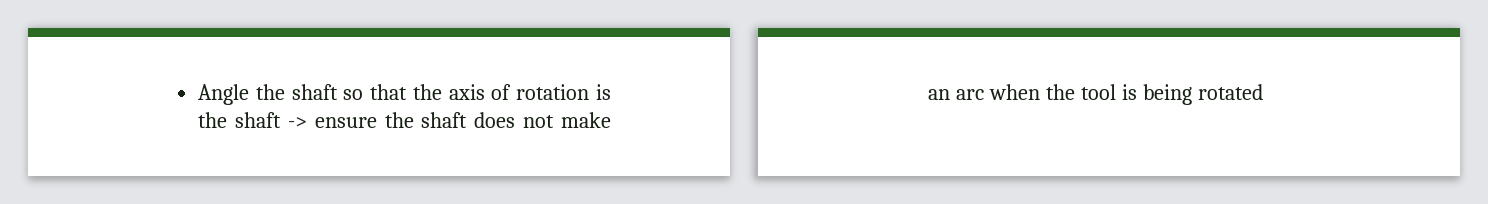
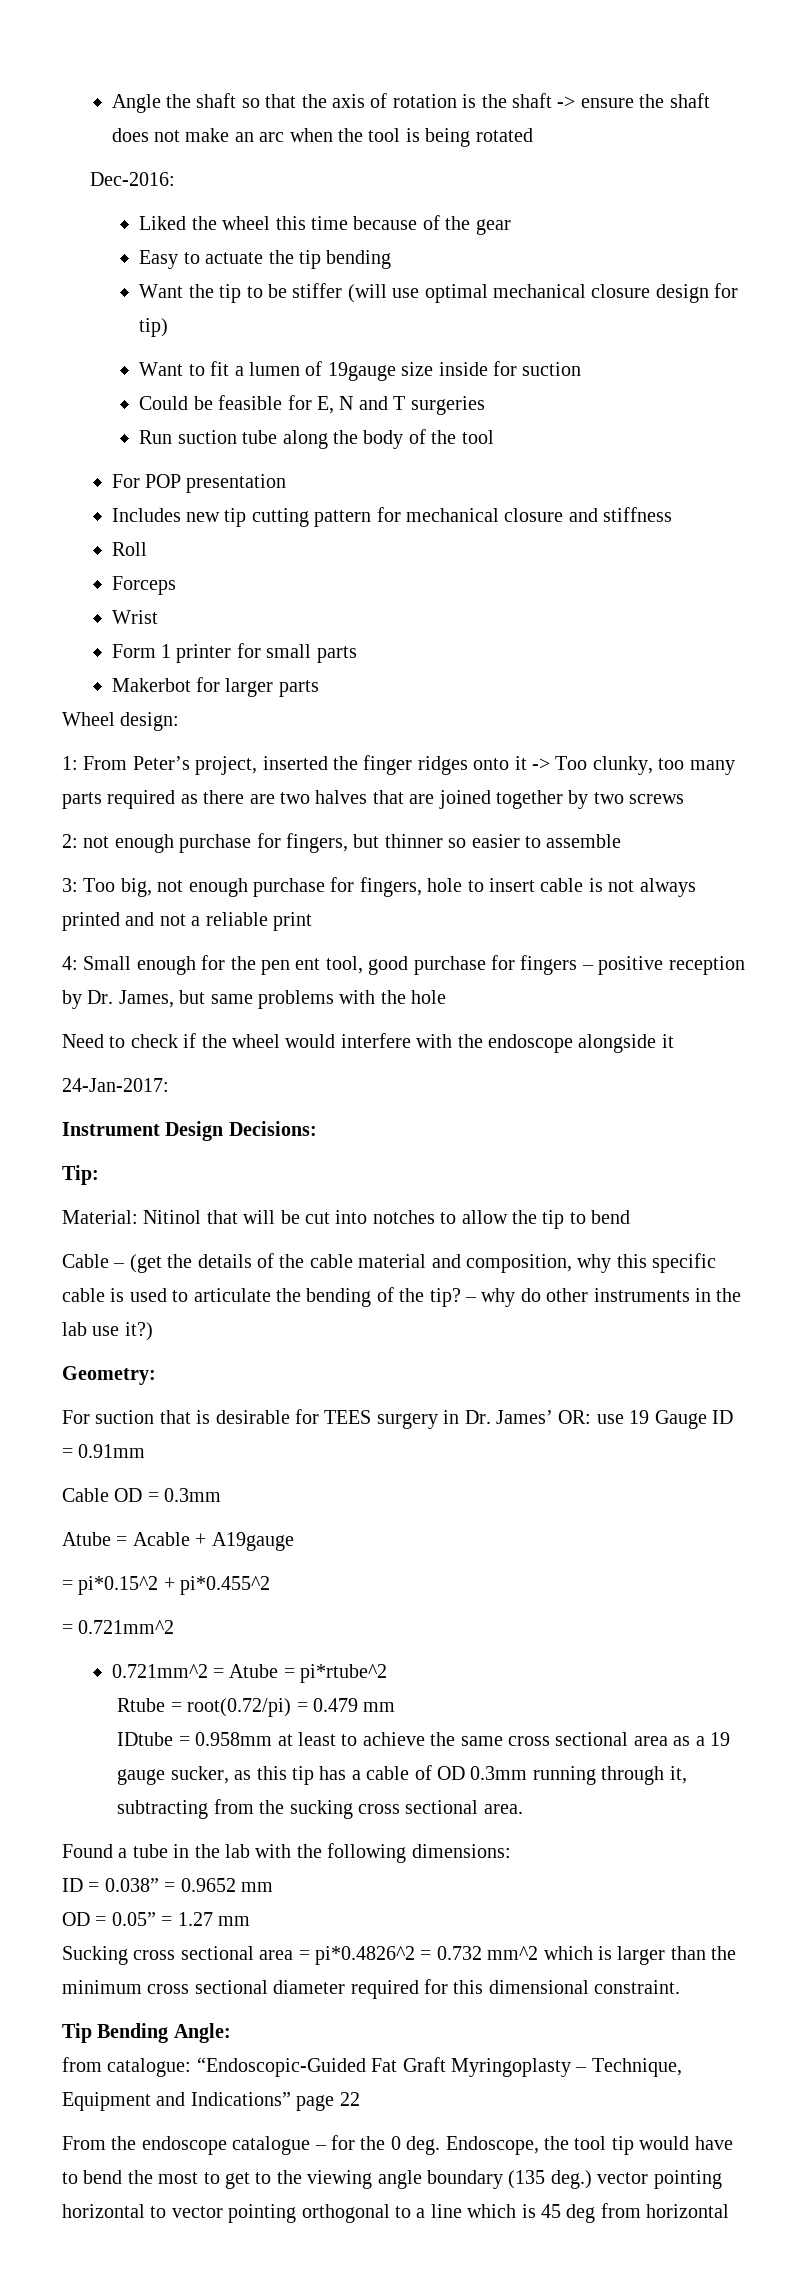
+ Dec-2016:
+ Liked the wheel this time because of the gear
+ Easy to actuate the tip bending
+ Want the tip to be stiffer (will use optimal mechanical closure design for tip)
+ Want to fit a lumen of 19gauge size inside for suction
+ Could be feasible for E, N and T surgeries
+ Run suction tube along the body of the tool
+ For POP presentation
+ Includes new tip cutting pattern for mechanical closure and stiffness
+ Roll
+ Forceps
+ Wrist
+ Form 1 printer for small parts
+ Makerbot for larger parts
+ Wheel design:
+ 1: From Peter’s project, inserted the finger ridges onto it -> Too clunky, too many parts required as there are two halves that are joined together by two screws
+ 2: not enough purchase for fingers, but thinner so easier to assemble
+ 3: Too big, not enough purchase for fingers, hole to insert cable is not always printed and not a reliable print
+ 4: Small enough for the pen ent tool, good purchase for fingers – positive reception by Dr. James, but same problems with the hole
+ Need to check if the wheel would interfere with the endoscope alongside it
+ 24-Jan-2017:
+ Instrument Design Decisions:
+ Tip:
+ Material: Nitinol that will be cut into notches to allow the tip to bend
+ Cable – (get the details of the cable material and composition, why this specific cable is used to articulate the bending of the tip? – why do other instruments in the lab use it?)
+ Geometry:
+ For suction that is desirable for TEES surgery in Dr. James’ OR: use 19 Gauge ID = 0.91mm
+ Cable OD = 0.3mm
+ Atube = Acable + A19gauge
+ = pi*0.15^2 + pi*0.455^2
+ = 0.721mm^2
+ 0.721mm^2 = Atube = pi*rtube^2
+ Rtube = root(0.72/pi) = 0.479 mm
+ IDtube = 0.958mm at least to achieve the same cross sectional area as a 19 gauge sucker, as this tip has a cable of OD 0.3mm running through it, subtracting from the sucking cross sectional area.
+ Found a tube in the lab with the following dimensions:
+ ID = 0.038” = 0.9652 mm
+ OD = 0.05” = 1.27 mm
+ Sucking cross sectional area = pi*0.4826^2 = 0.732 mm^2 which is larger than the minimum cross sectional diameter required for this dimensional constraint.
+ Tip Bending Angle:
+ from catalogue: “Endoscopic-Guided Fat Graft Myringoplasty – Technique, Equipment and Indications” page 22
+ From the endoscope catalogue – for the 0 deg. Endoscope, the tool tip would have to bend the most to get to the viewing angle boundary (135 deg.) vector pointing horizontal to vector pointing orthogonal to a line which is 45 deg from horizontal

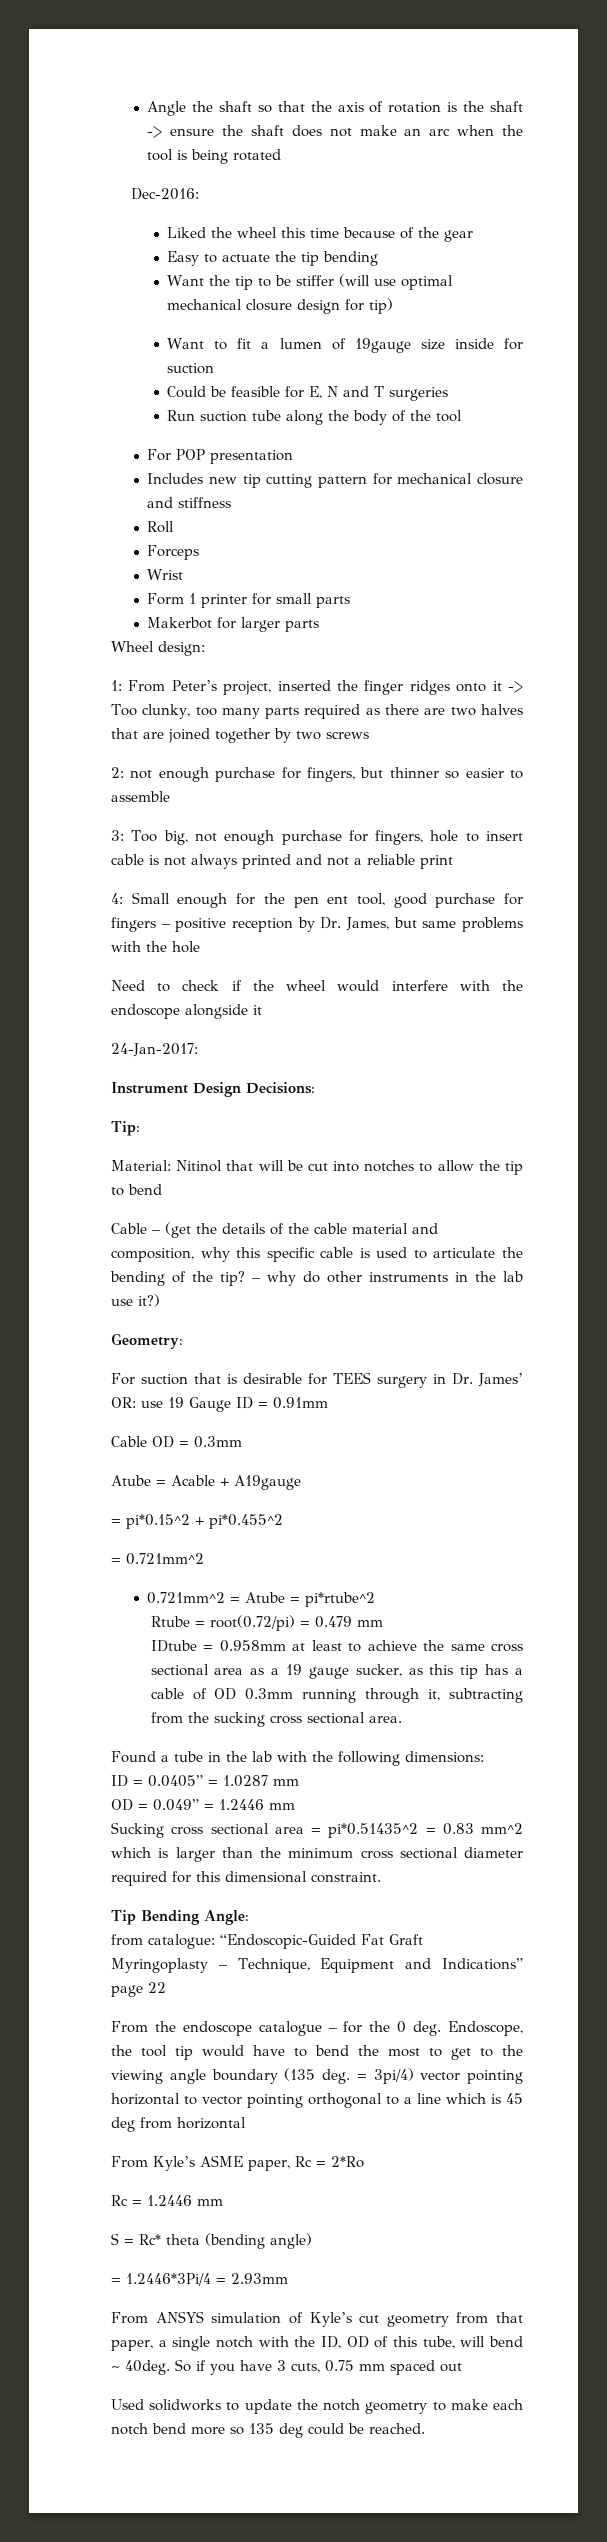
- ID = 0.038” = 0.9652 mm
+ ID = 0.0405” = 1.0287 mm
- OD = 0.05” = 1.27 mm
+ OD = 0.049” = 1.2446 mm
- Sucking cross sectional area = pi*0.4826^2 = 0.732 mm^2 which is larger than the minimum cross sectional diameter required for this dimensional constraint.
+ Sucking cross sectional area = pi*0.51435^2 = 0.83 mm^2 which is larger than the minimum cross sectional diameter required for this dimensional constraint.
- Endoscope, the tool tip would have to bend the most to get to the viewing angle boundary (135 deg.) vector pointing horizontal to vector pointing orthogonal to a line which is 45 deg from horizontal
+ Endoscope, the tool tip would have to bend the most to get to the viewing angle boundary (135 deg. = 3pi/4) vector pointing horizontal to vector pointing orthogonal to a line which is 45 deg from horizontal
+ From Kyle’s ASME paper, Rc = 2*Ro
+ Rc = 1.2446 mm
+ S = Rc* theta (bending angle)
+ = 1.2446*3Pi/4 = 2.93mm
+ From ANSYS simulation of Kyle’s cut geometry from that paper, a single notch with the ID, OD of this tube, will bend ~ 40deg. So if you have 3 cuts, 0.75 mm spaced out
+ Used solidworks to update the notch geometry to make each notch bend more so 135 deg could be reached.

